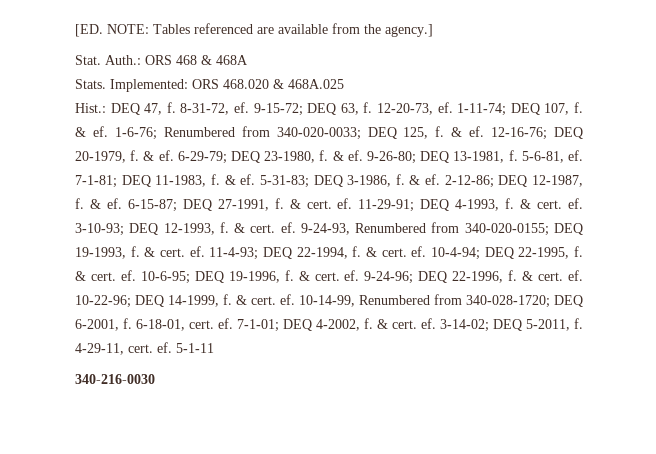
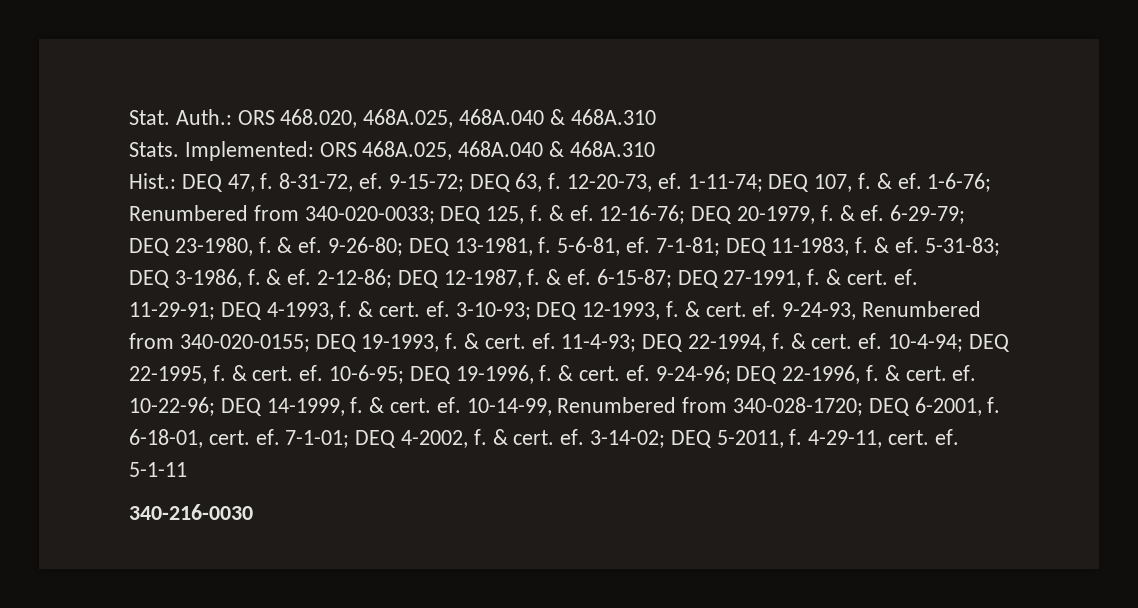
- [ED. NOTE: Tables referenced are available from the agency.]
- Stat. Auth.: ORS 468 & 468A
+ Stat. Auth.: ORS 468.020, 468A.025, 468A.040 & 468A.310
- Implemented: ORS 468.020 & 468A.025
+ Implemented: ORS 468A.025, 468A.040 & 468A.310

